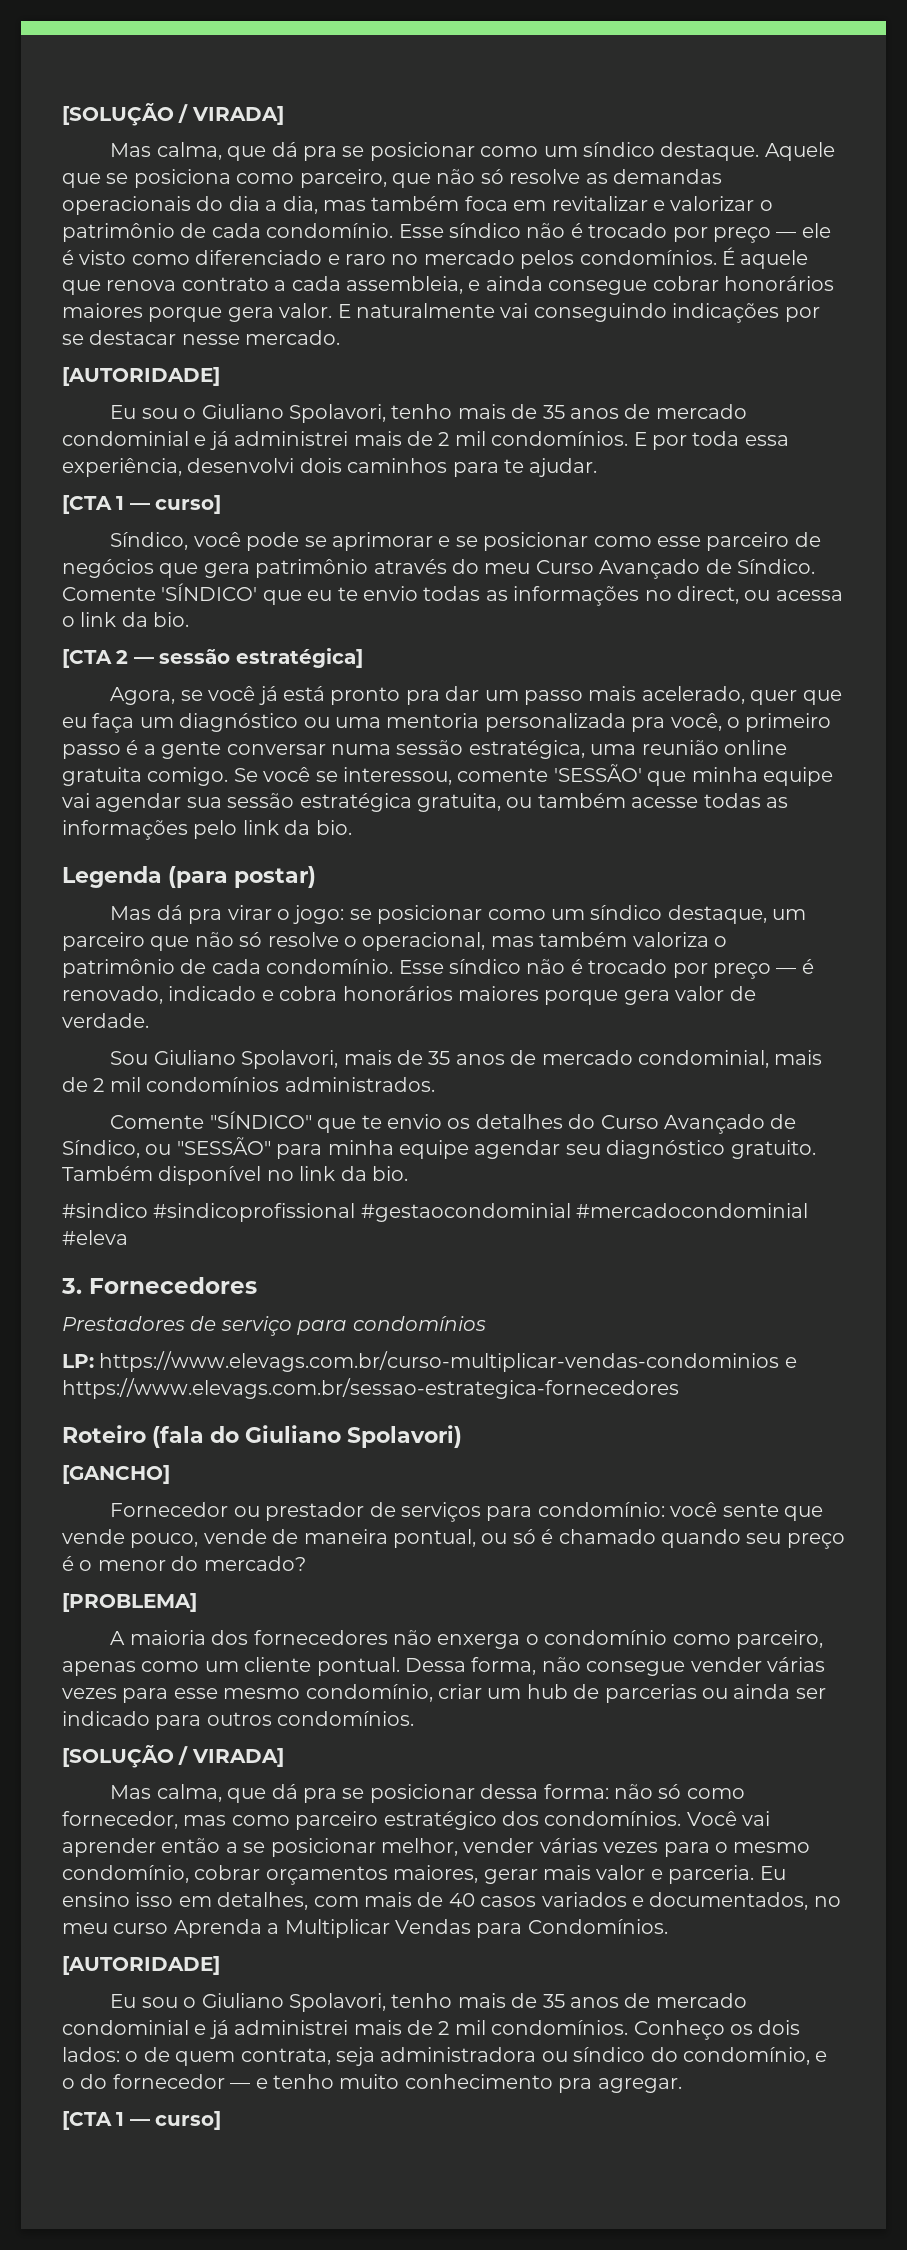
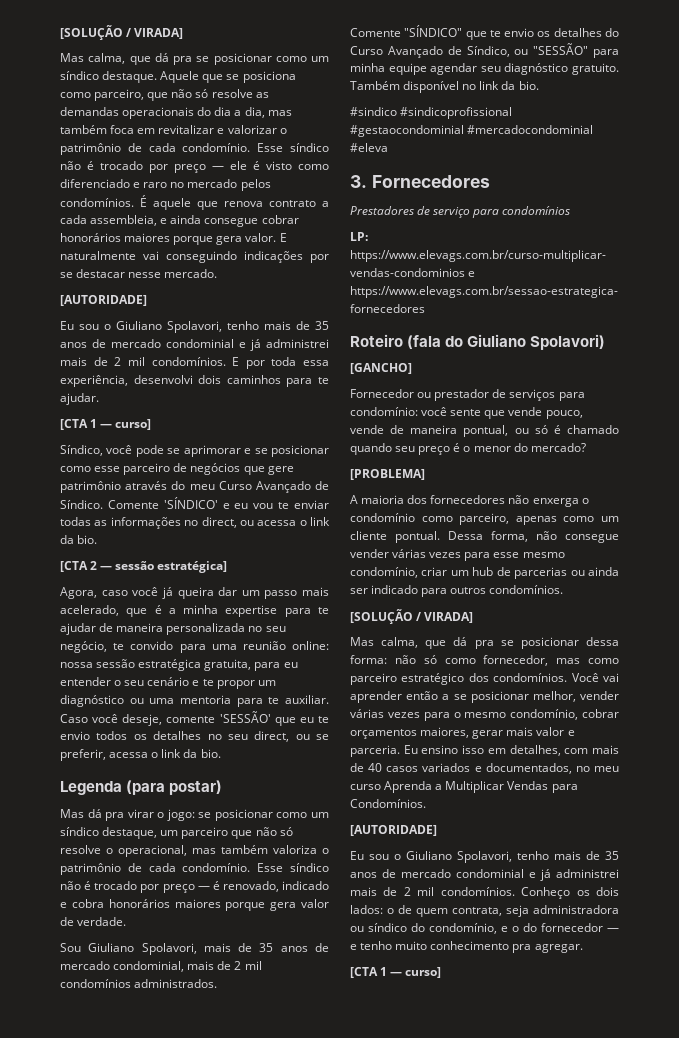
- Síndico, você pode se aprimorar e se posicionar como esse parceiro de negócios que gera patrimônio através do meu Curso Avançado de Síndico.
+ Síndico, você pode se aprimorar e se posicionar como esse parceiro de negócios que gere patrimônio através do meu Curso Avançado de Síndico.
- Comente 'SÍNDICO' que eu te envio todas as informações no direct, ou acessa o link da bio.
+ Comente 'SÍNDICO' e eu vou te enviar todas as informações no direct, ou acessa o link da bio.
- Agora, se você já está pronto pra dar um passo mais acelerado, quer que eu faça um diagnóstico ou uma mentoria personalizada pra você, o primeiro passo é a gente conversar numa sessão estratégica, uma reunião online gratuita comigo. Se você se interessou, comente 'SESSÃO' que minha equipe vai agendar sua sessão estratégica gratuita, ou também acesse todas as informações pelo link da bio.
+ Agora, caso você já queira dar um passo mais acelerado, que é a minha expertise para te ajudar de maneira personalizada no seu negócio, te convido para uma reunião online: nossa sessão estratégica gratuita, para eu entender o seu cenário e te propor um diagnóstico ou uma mentoria para te auxiliar. Caso você deseje, comente 'SESSÃO' que eu te envio todos os detalhes no seu direct, ou se preferir, acessa o link da bio.

